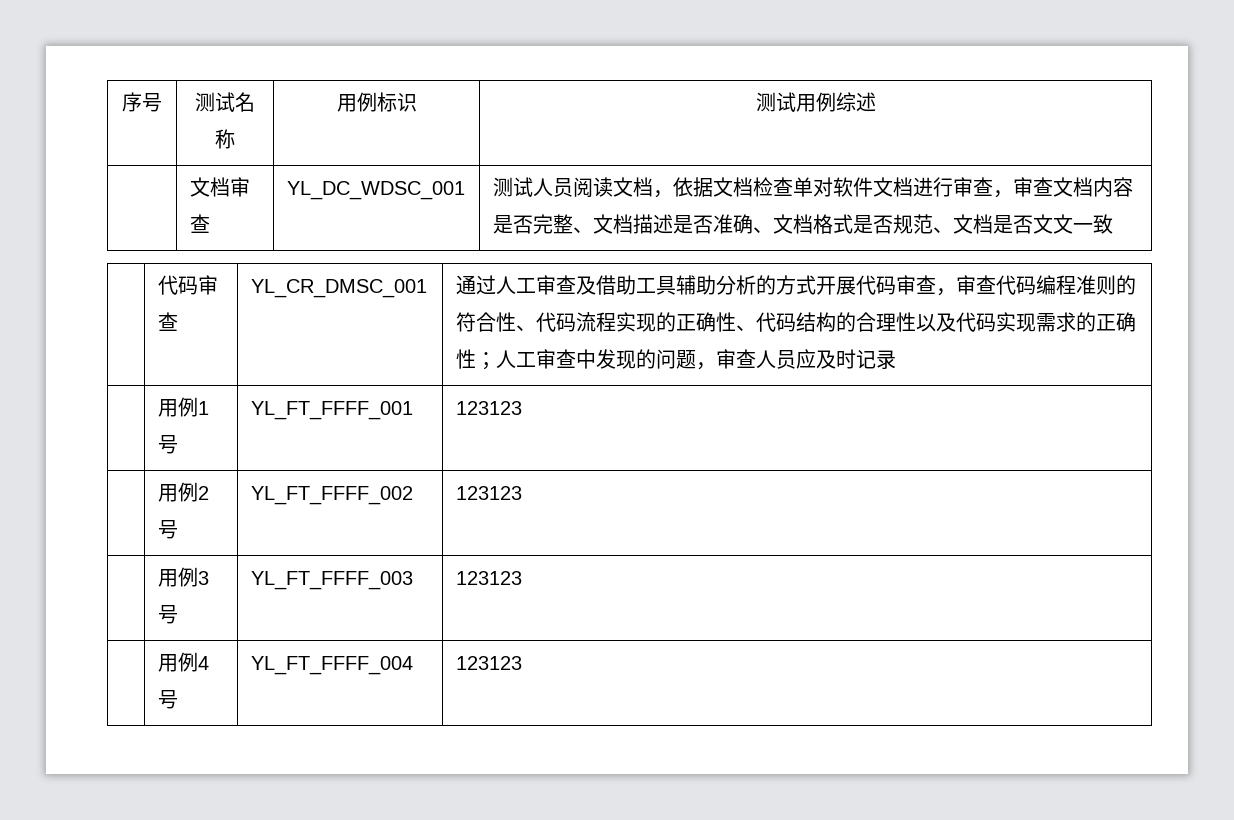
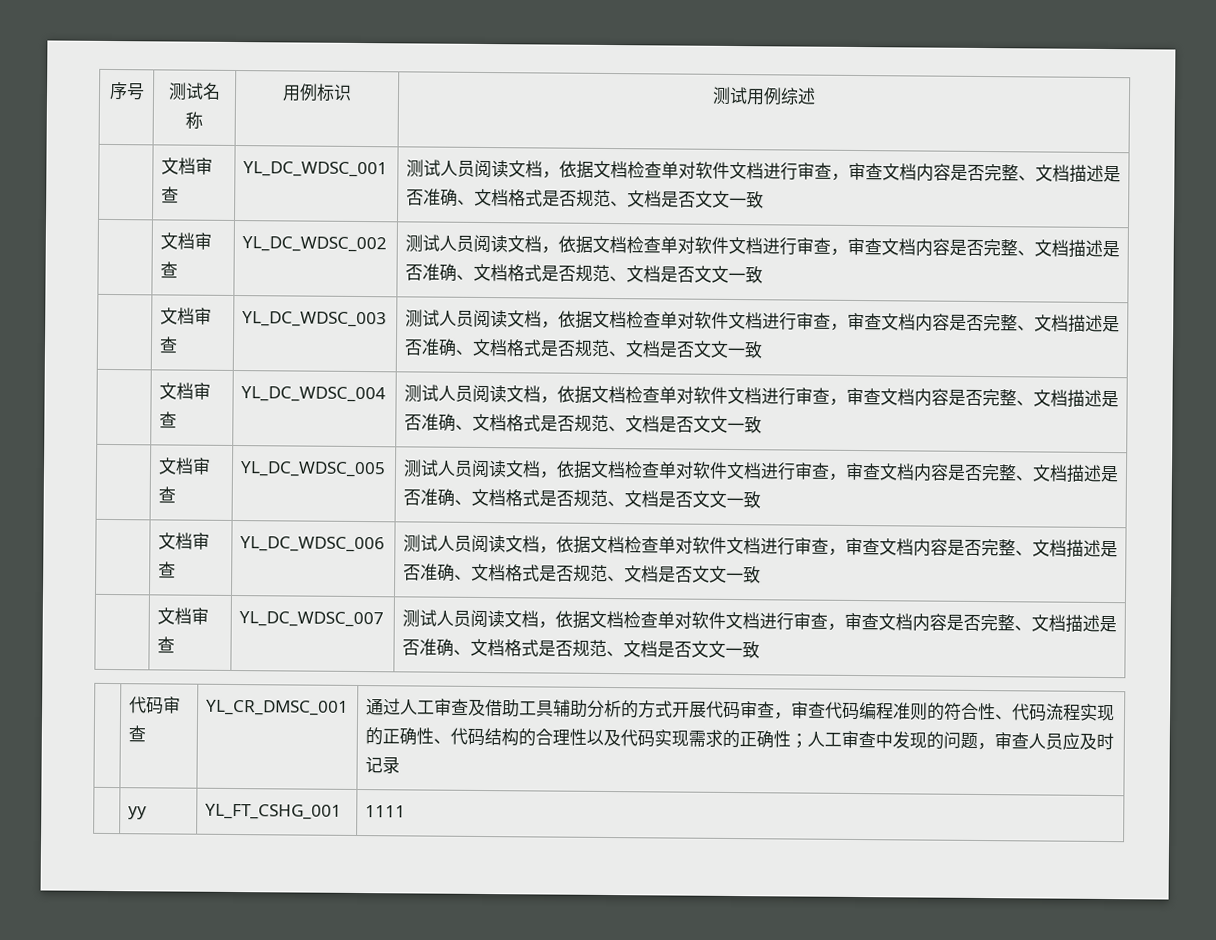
+ | 文档审查 | YL_DC_WDSC_002 | 测试人员阅读文档，依据文档检查单对软件文档进行审查，审查文档内容是否完整、文档描述是否准确、文档格式是否规范、文档是否文文一致
+ | 文档审查 | YL_DC_WDSC_003 | 测试人员阅读文档，依据文档检查单对软件文档进行审查，审查文档内容是否完整、文档描述是否准确、文档格式是否规范、文档是否文文一致
+ | 文档审查 | YL_DC_WDSC_004 | 测试人员阅读文档，依据文档检查单对软件文档进行审查，审查文档内容是否完整、文档描述是否准确、文档格式是否规范、文档是否文文一致
+ | 文档审查 | YL_DC_WDSC_005 | 测试人员阅读文档，依据文档检查单对软件文档进行审查，审查文档内容是否完整、文档描述是否准确、文档格式是否规范、文档是否文文一致
+ | 文档审查 | YL_DC_WDSC_006 | 测试人员阅读文档，依据文档检查单对软件文档进行审查，审查文档内容是否完整、文档描述是否准确、文档格式是否规范、文档是否文文一致
+ | 文档审查 | YL_DC_WDSC_007 | 测试人员阅读文档，依据文档检查单对软件文档进行审查，审查文档内容是否完整、文档描述是否准确、文档格式是否规范、文档是否文文一致
- | 用例1号 | YL_FT_FFFF_001 | 123123
- | 用例2号 | YL_FT_FFFF_002 | 123123
- | 用例3号 | YL_FT_FFFF_003 | 123123
- | 用例4号 | YL_FT_FFFF_004 | 123123
+ | yy | YL_FT_CSHG_001 | 1111

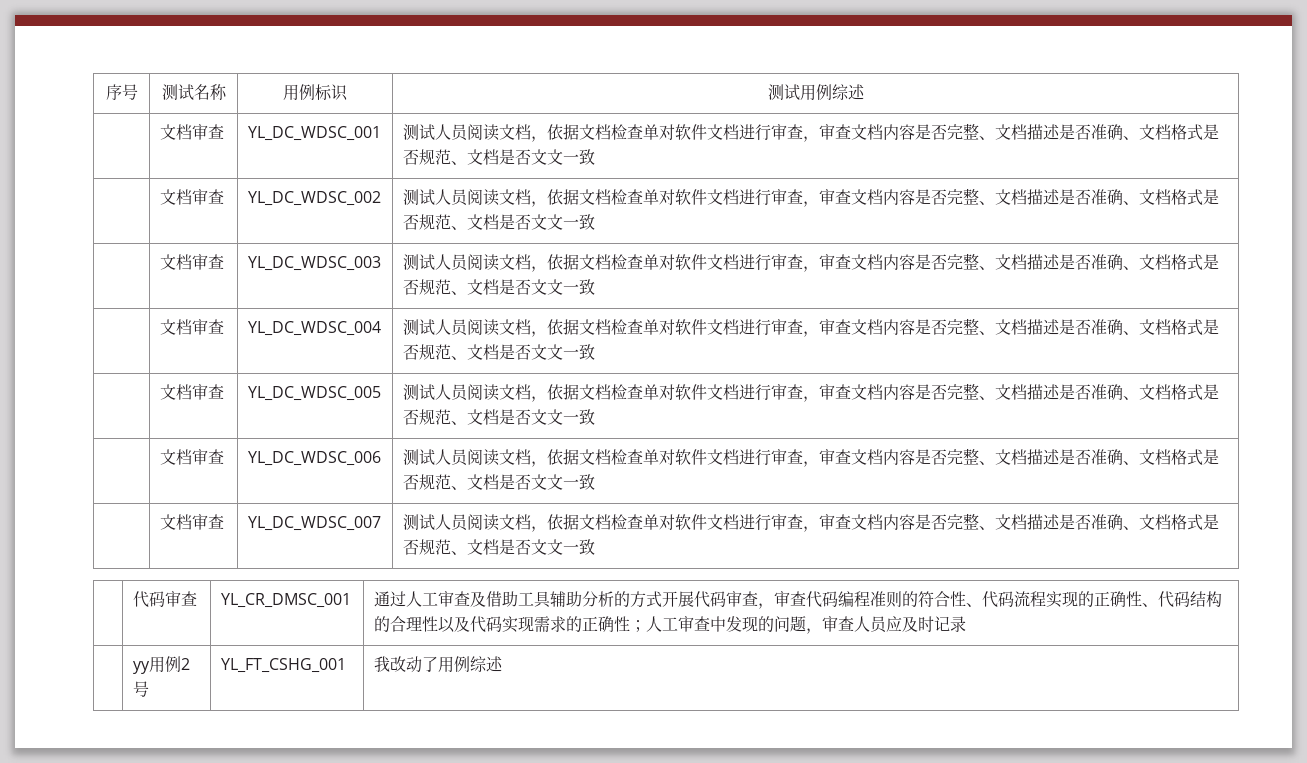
- | yy | YL_FT_CSHG_001 | 1111
+ | yy用例2号 | YL_FT_CSHG_001 | 我改动了用例综述

